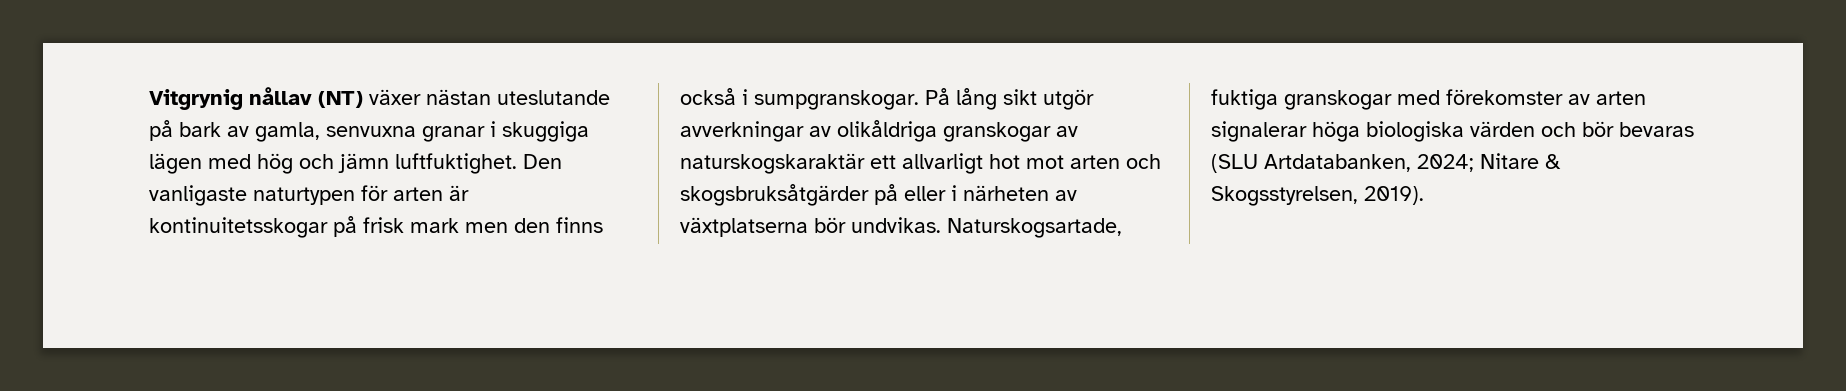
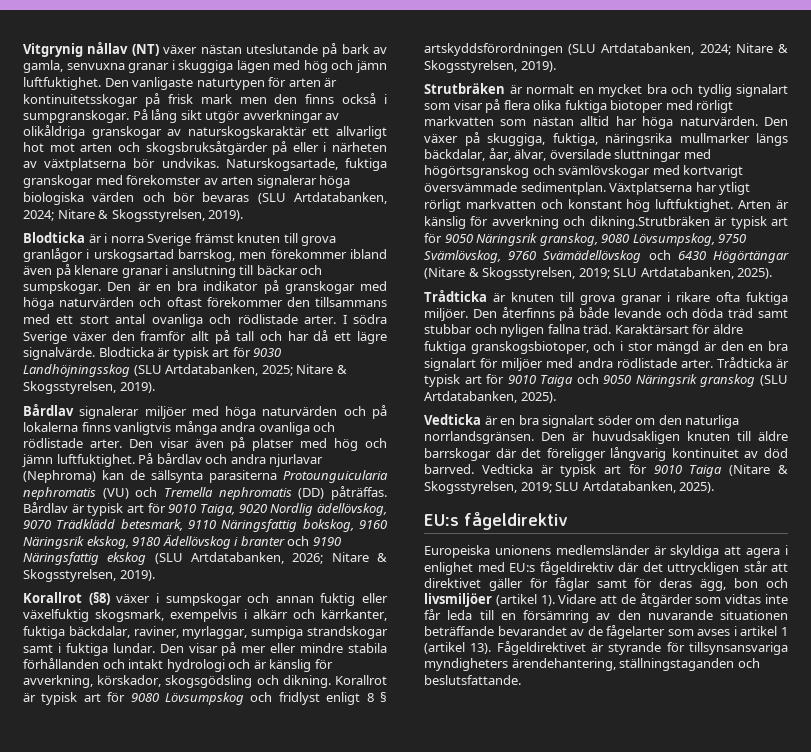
+ Blodticka är i norra Sverige främst knuten till grova granlågor i urskogsartad barrskog, men förekommer ibland även på klenare granar i anslutning till bäckar och sumpskogar. Den är en bra indikator på granskogar med höga naturvärden och oftast förekommer den tillsammans med ett stort antal ovanliga och rödlistade arter. I södra Sverige växer den framför allt på tall och har då ett lägre signalvärde. Blodticka är typisk art för 9030 Landhöjningsskog (SLU Artdatabanken, 2025; Nitare & Skogsstyrelsen, 2019).
+ Bårdlav signalerar miljöer med höga naturvärden och på lokalerna finns vanligtvis många andra ovanliga och rödlistade arter. Den visar även på platser med hög och jämn luftfuktighet. På bårdlav och andra njurlavar (Nephroma) kan de sällsynta parasiterna Protounguicularia nephromatis (VU) och Tremella nephromatis (DD) påträffas. Bårdlav är typisk art för 9010 Taiga, 9020 Nordlig ädellövskog, 9070 Trädklädd betesmark, 9110 Näringsfattig bokskog, 9160 Näringsrik ekskog, 9180 Ädellövskog i branter och 9190 Näringsfattig ekskog (SLU Artdatabanken, 2026; Nitare & Skogsstyrelsen, 2019).
+ Korallrot (§8) växer i sumpskogar och annan fuktig eller växelfuktig skogsmark, exempelvis i alkärr och kärrkanter, fuktiga bäckdalar, raviner, myrlaggar, sumpiga strandskogar samt i fuktiga lundar. Den visar på mer eller mindre stabila förhållanden och intakt hydrologi och är känslig för avverkning, körskador, skogsgödsling och dikning. Korallrot är typisk art för 9080 Lövsumpskog och fridlyst enligt 8 § artskyddsförordningen (SLU Artdatabanken, 2024; Nitare & Skogsstyrelsen, 2019).
+ Strutbräken är normalt en mycket bra och tydlig signalart som visar på flera olika fuktiga biotoper med rörligt markvatten som nästan alltid har höga naturvärden. Den växer på skuggiga, fuktiga, näringsrika mullmarker längs bäckdalar, åar, älvar, översilade sluttningar med högörtsgranskog och svämlövskogar med kortvarigt översvämmade sedimentplan. Växtplatserna har ytligt rörligt markvatten och konstant hög luftfuktighet. Arten är känslig för avverkning och dikning.Strutbräken är typisk art för 9050 Näringsrik granskog, 9080 Lövsumpskog, 9750 Svämlövskog, 9760 Svämädellövskog och 6430 Högörtängar (Nitare & Skogsstyrelsen, 2019; SLU Artdatabanken, 2025).
+ Trådticka är knuten till grova granar i rikare ofta fuktiga miljöer. Den återfinns på både levande och döda träd samt stubbar och nyligen fallna träd. Karaktärsart för äldre fuktiga granskogsbiotoper, och i stor mängd är den en bra signalart för miljöer med andra rödlistade arter. Trådticka är typisk art för 9010 Taiga och 9050 Näringsrik granskog (SLU Artdatabanken, 2025).
+ Vedticka är en bra signalart söder om den naturliga norrlandsgränsen. Den är huvudsakligen knuten till äldre barrskogar där det föreligger långvarig kontinuitet av död barrved. Vedticka är typisk art för 9010 Taiga (Nitare & Skogsstyrelsen, 2019; SLU Artdatabanken, 2025).
+ EU:s fågeldirektiv
+ Europeiska unionens medlemsländer är skyldiga att agera i enlighet med EU:s fågeldirektiv där det uttryckligen står att direktivet gäller för fåglar samt för deras ägg, bon och livsmiljöer (artikel 1). Vidare att de åtgärder som vidtas inte får leda till en försämring av den nuvarande situationen beträffande bevarandet av de fågelarter som avses i artikel 1 (artikel 13). Fågeldirektivet är styrande för tillsynsansvariga myndigheters ärendehantering, ställningstaganden och beslutsfattande.

